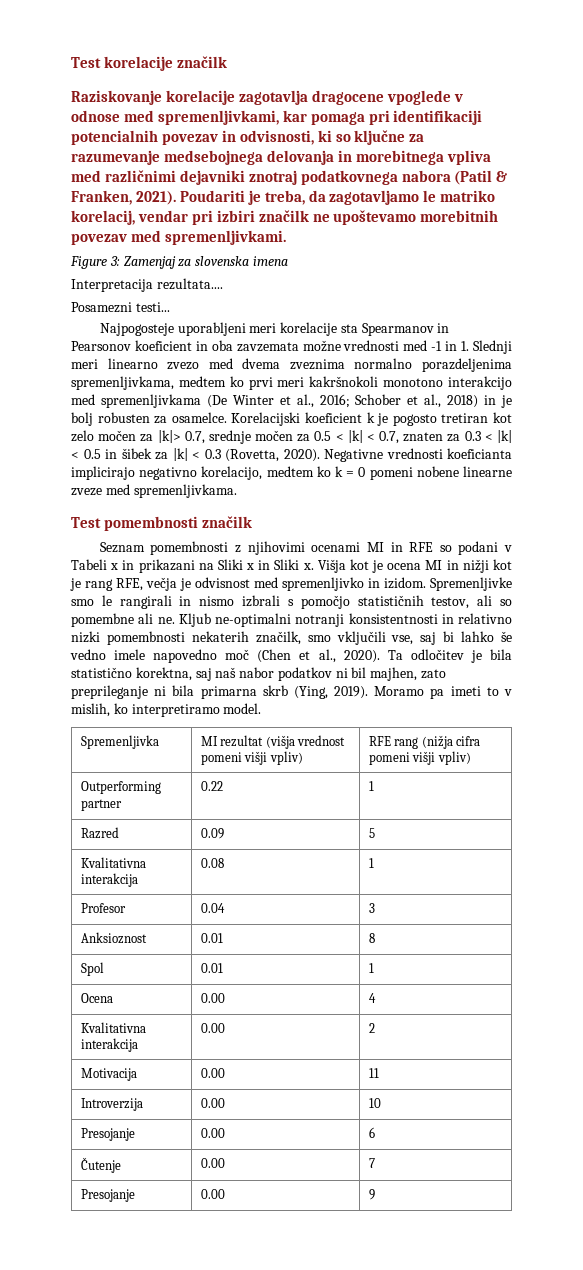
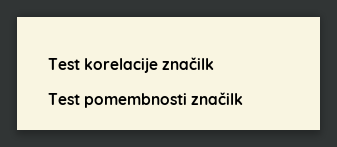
- Raziskovanje korelacije zagotavlja dragocene vpoglede v odnose med spremenljivkami, kar pomaga pri identifikaciji potencialnih povezav in odvisnosti, ki so ključne za razumevanje medsebojnega delovanja in morebitnega vpliva med različnimi dejavniki znotraj podatkovnega nabora (Patil & Franken, 2021). Poudariti je treba, da zagotavljamo le matriko korelacij, vendar pri izbiri značilk ne upoštevamo morebitnih povezav med spremenljivkami.
- Figure 3: Zamenjaj za slovenska imena
- Interpretacija rezultata....
- Posamezni testi...
- Najpogosteje uporabljeni meri korelacije sta Spearmanov in Pearsonov koeficient in oba zavzemata možne vrednosti med -1 in 1. Slednji meri linearno zvezo med dvema zveznima normalno porazdeljenima spremenljivkama, medtem ko prvi meri kakršnokoli monotono interakcijo med spremenljivkama (De Winter et al., 2016; Schober et al., 2018) in je bolj robusten za osamelce. Korelacijski koeficient k je pogosto tretiran kot zelo močen za |k|> 0.7, srednje močen za 0.5 < |k| < 0.7, znaten za 0.3 < |k| < 0.5 in šibek za |k| < 0.3 (Rovetta, 2020). Negativne vrednosti koeficianta implicirajo negativno korelacijo, medtem ko k = 0 pomeni nobene linearne zveze med spremenljivkama.
  Test pomembnosti značilk
- Seznam pomembnosti z njihovimi ocenami MI in RFE so podani v Tabeli x in prikazani na Sliki x in Sliki x. Višja kot je ocena MI in nižji kot je rang RFE, večja je odvisnost med spremenljivko in izidom. Spremenljivke smo le rangirali in nismo izbrali s pomočjo statističnih testov, ali so pomembne ali ne. Kljub ne-optimalni notranji konsistentnosti in relativno nizki pomembnosti nekaterih značilk, smo vključili vse, saj bi lahko še vedno imele napovedno moč (Chen et al., 2020). Ta odločitev je bila statistično korektna, saj naš nabor podatkov ni bil majhen, zato preprileganje ni bila primarna skrb (Ying, 2019). Moramo pa imeti to v mislih, ko interpretiramo model.
- Spremenljivka | MI rezultat (višja vrednost pomeni višji vpliv) | RFE rang (nižja cifra pomeni višji vpliv)
- Outperforming partner | 0.22 | 1
- Razred | 0.09 | 5
- Kvalitativna interakcija | 0.08 | 1
- Profesor | 0.04 | 3
- Anksioznost | 0.01 | 8
- Spol | 0.01 | 1
- Ocena | 0.00 | 4
- Kvalitativna interakcija | 0.00 | 2
- Motivacija | 0.00 | 11
- Introverzija | 0.00 | 10
- Presojanje | 0.00 | 6
- Čutenje | 0.00 | 7
- Presojanje | 0.00 | 9

